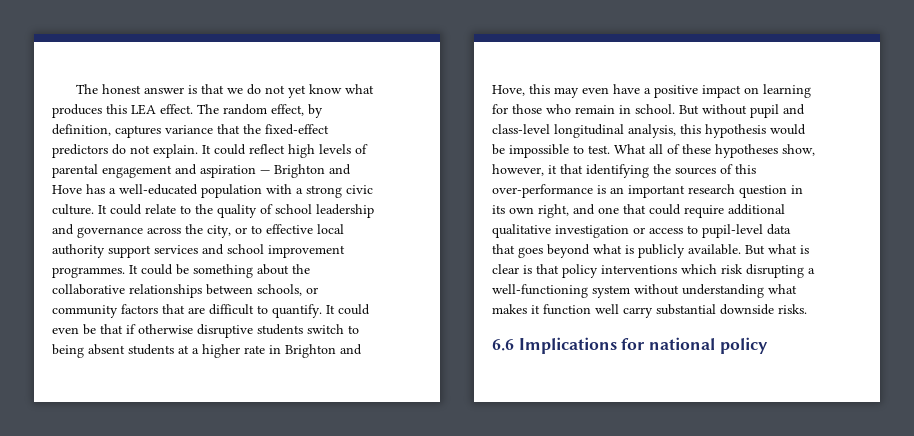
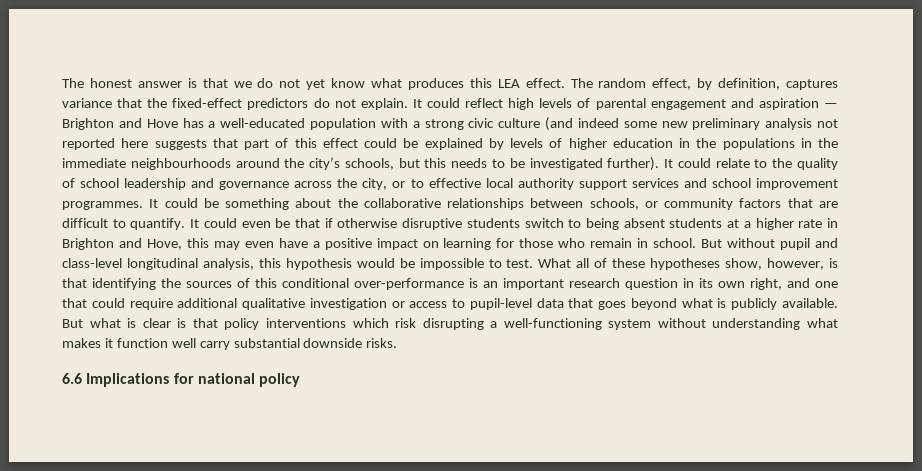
- It could reflect high levels of parental engagement and aspiration — Brighton and Hove has a well-educated population with a strong civic culture.
+ It could reflect high levels of parental engagement and aspiration — Brighton and Hove has a well-educated population with a strong civic culture (and indeed some new preliminary analysis not reported here suggests that part of this effect could be explained by levels of higher education in the populations in the immediate neighbourhoods around the city’s schools, but this needs to be investigated further).
- What all of these hypotheses show, however, it that identifying the sources of this over-performance is an important research question in its own right, and one that could require additional qualitative investigation or access to pupil-level data that goes beyond what is publicly available.
+ What all of these hypotheses show, however, is that identifying the sources of this conditional over-performance is an important research question in its own right, and one that could require additional qualitative investigation or access to pupil-level data that goes beyond what is publicly available.

